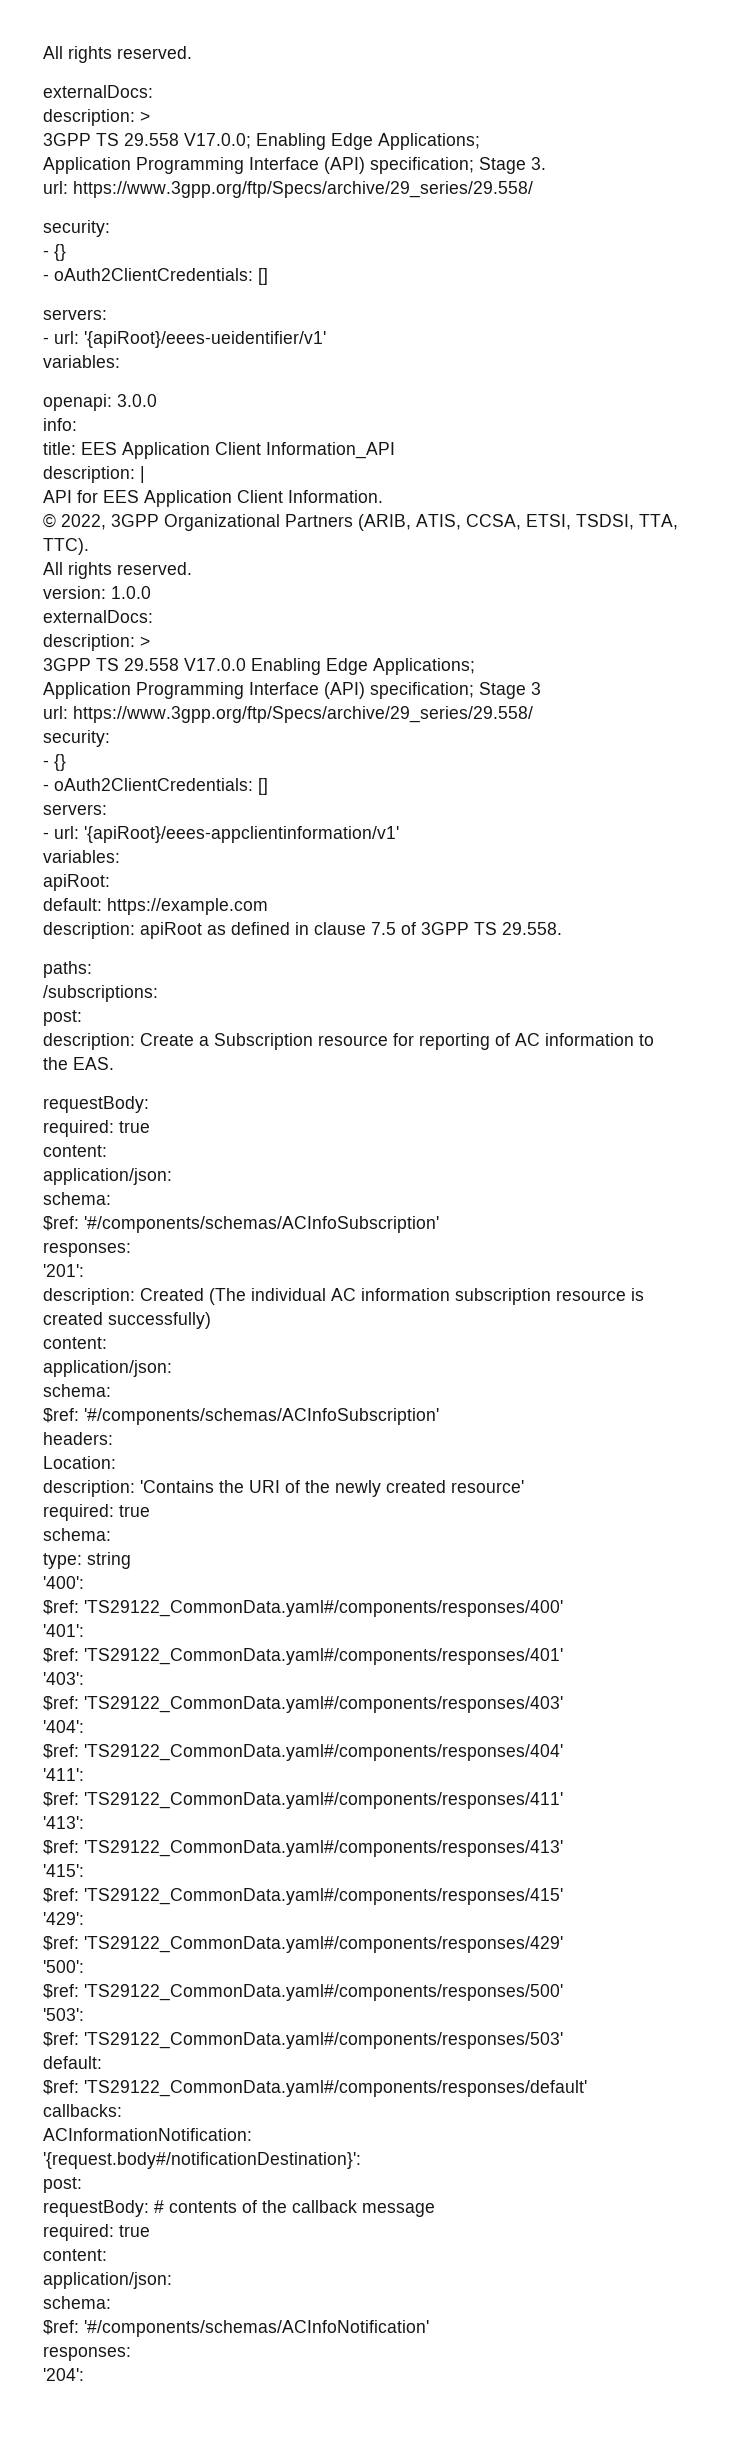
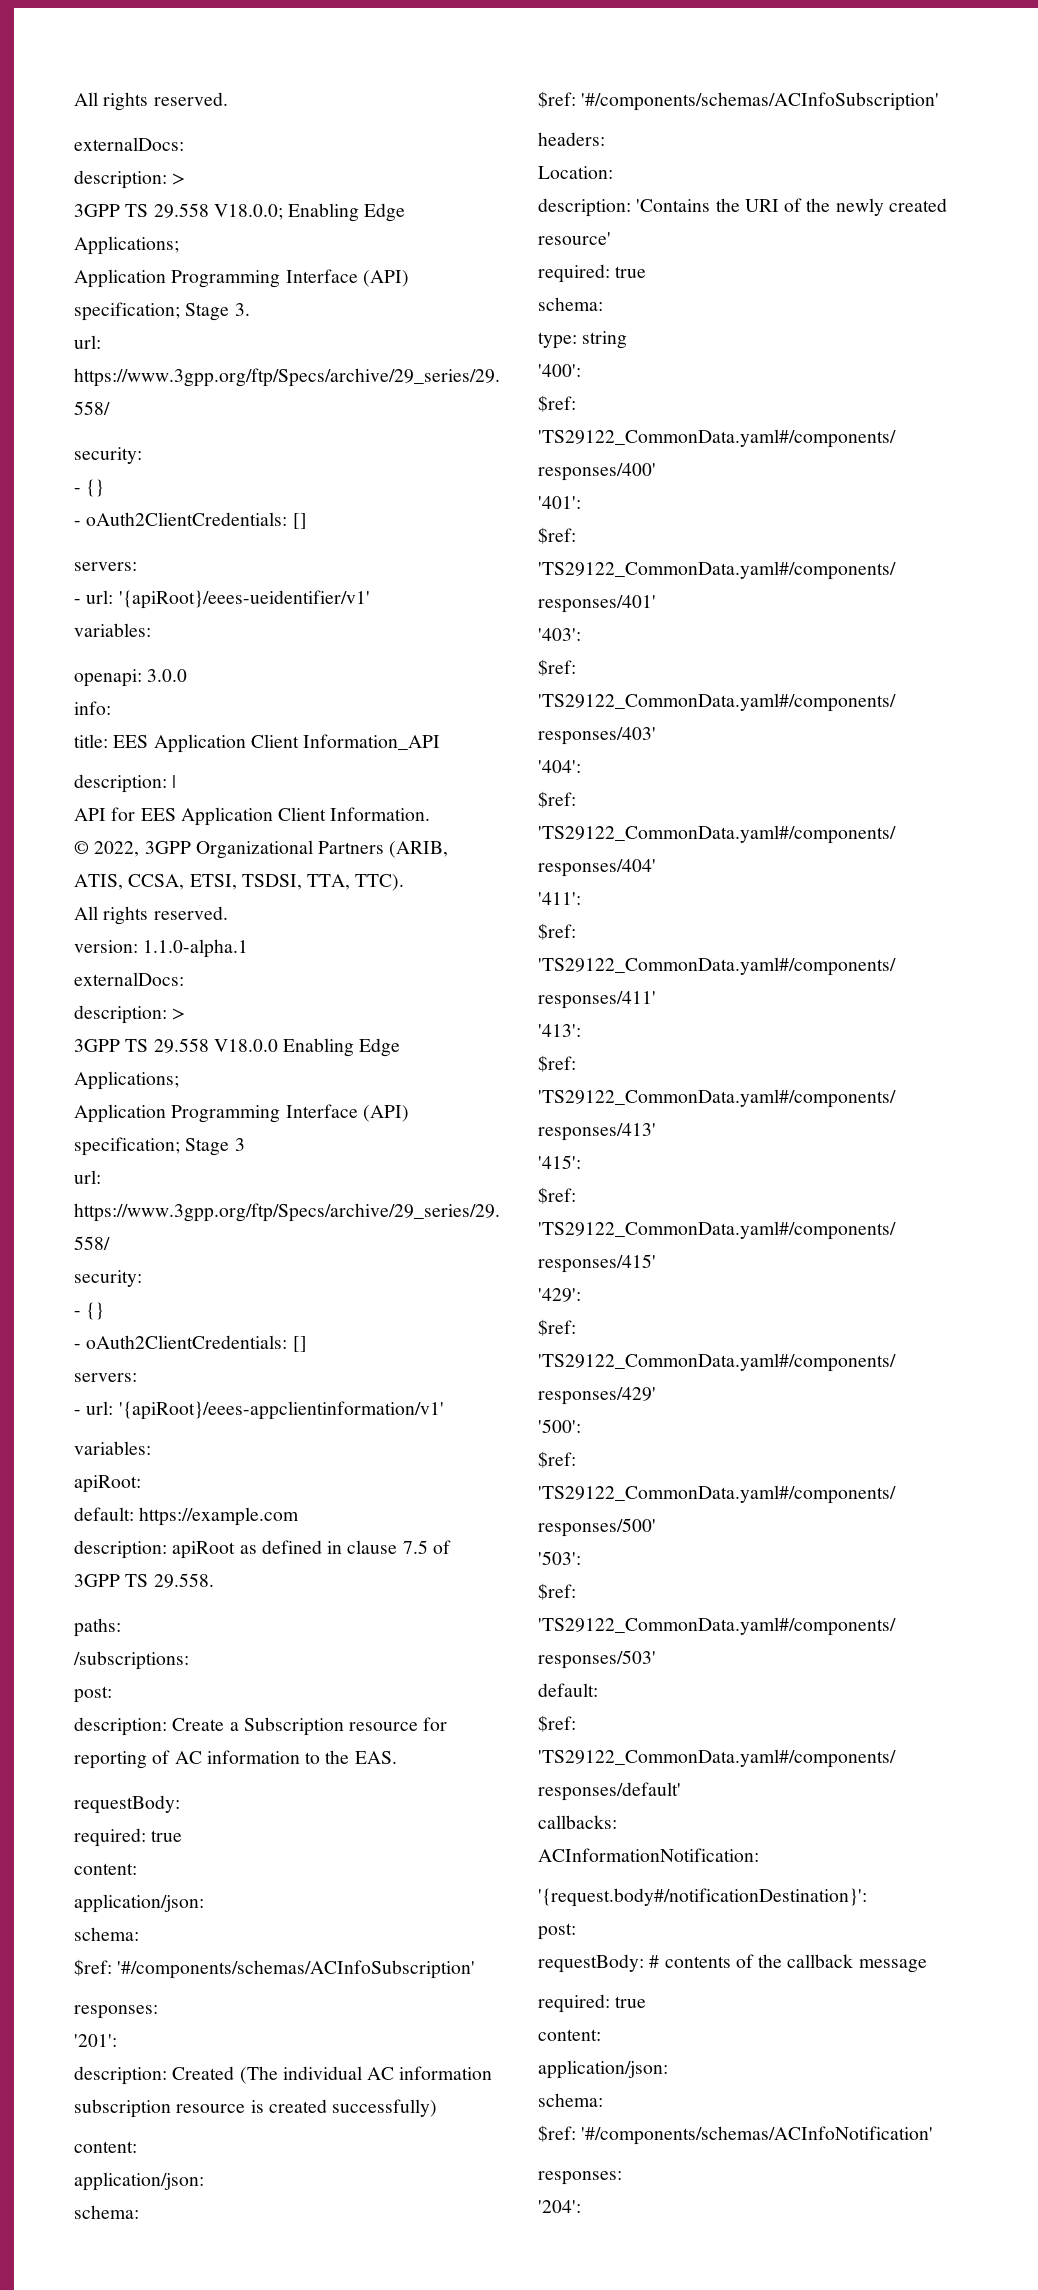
- 3GPP TS 29.558 V17.0.0; Enabling Edge Applications;
+ 3GPP TS 29.558 V18.0.0; Enabling Edge Applications;
- version: 1.0.0
+ version: 1.1.0-alpha.1
  externalDocs:
  description: >
- 3GPP TS 29.558 V17.0.0 Enabling Edge Applications;
+ 3GPP TS 29.558 V18.0.0 Enabling Edge Applications;

